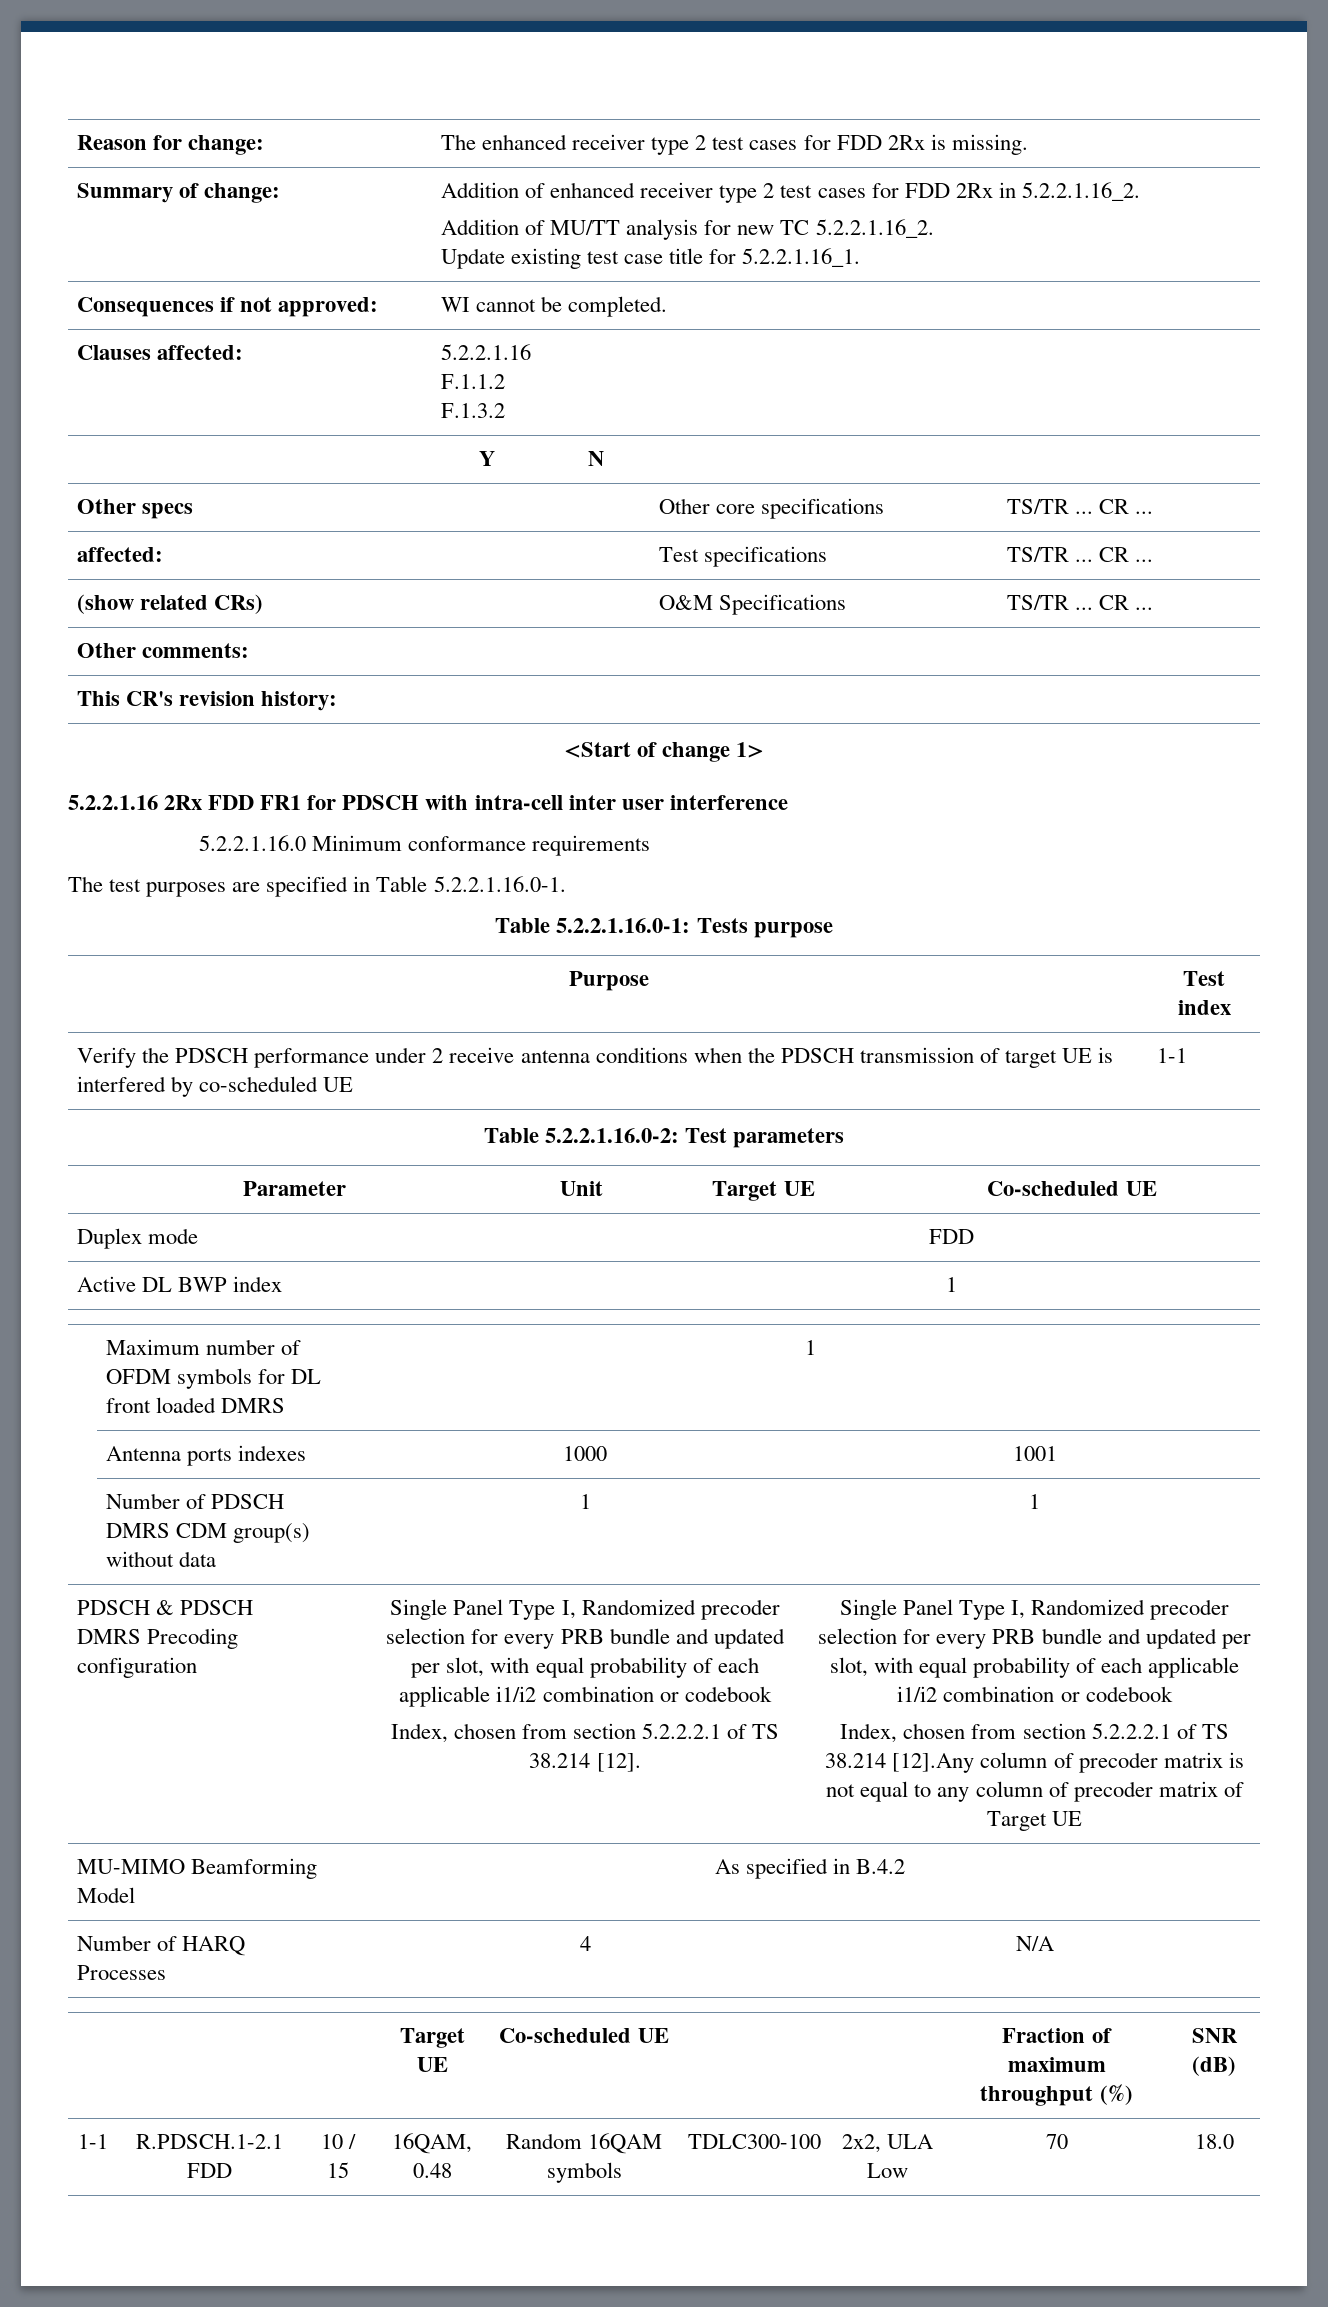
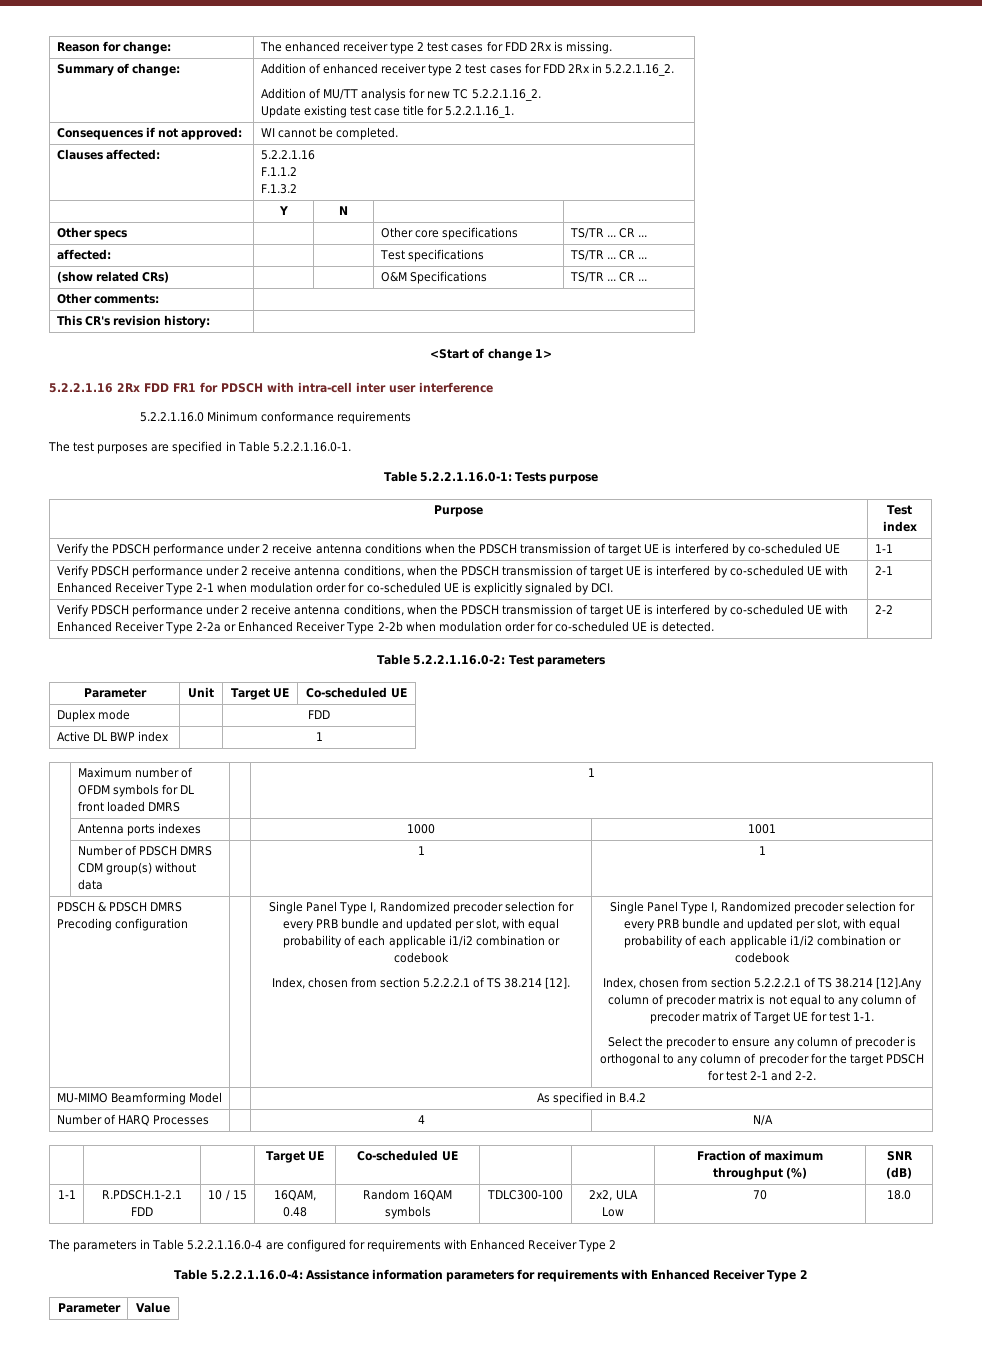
+ Verify PDSCH performance under 2 receive antenna conditions, when the PDSCH transmission of target UE is interfered by co-scheduled UE with Enhanced Receiver Type 2-1 when modulation order for co-scheduled UE is explicitly signaled by DCI. | 2-1
+ Verify PDSCH performance under 2 receive antenna conditions, when the PDSCH transmission of target UE is interfered by co-scheduled UE with Enhanced Receiver Type 2-2a or Enhanced Receiver Type 2-2b when modulation order for co-scheduled UE is detected. | 2-2
- Index, chosen from section 5.2.2.2.1 of TS 38.214 [12].Any column of precoder matrix is not equal to any column of precoder matrix of Target UE
+ Index, chosen from section 5.2.2.2.1 of TS 38.214 [12].Any column of precoder matrix is not equal to any column of precoder matrix of Target UE for test 1-1.
+ Select the precoder to ensure any column of precoder is orthogonal to any column of precoder for the target PDSCH for test 2-1 and 2-2.
+ The parameters in Table 5.2.2.1.16.0-4 are configured for requirements with Enhanced Receiver Type 2
+ Table 5.2.2.1.16.0-4: Assistance information parameters for requirements with Enhanced Receiver Type 2
+ Parameter | Value

